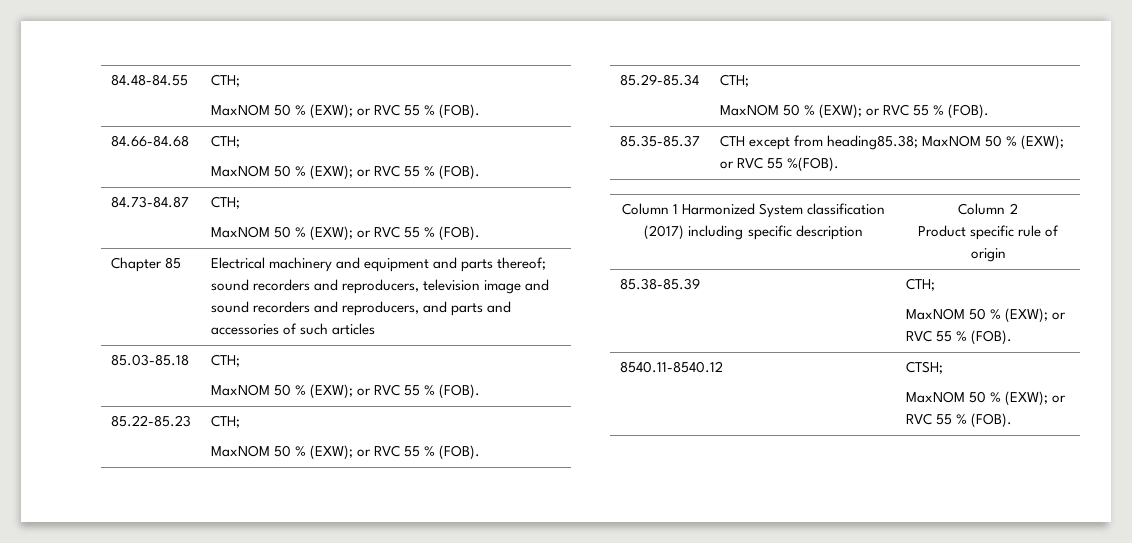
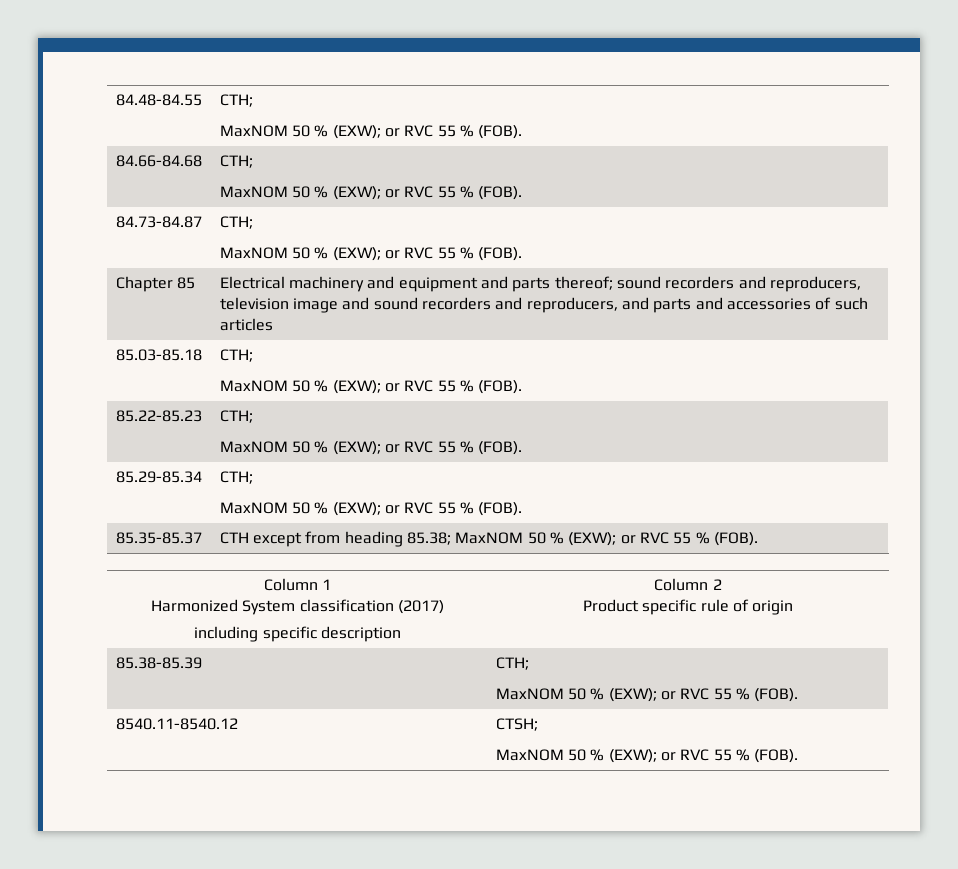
- 85.35-85.37 | CTH except from heading85.38; MaxNOM 50 % (EXW); or RVC 55 %(FOB).
+ 85.35-85.37 | CTH except from heading 85.38; MaxNOM 50 % (EXW); or RVC 55 % (FOB).
- Column 1 Harmonized System classification (2017) including specific description | Column 2
+ Column 1
+ Harmonized System classification (2017)
+ including specific description | Column 2

